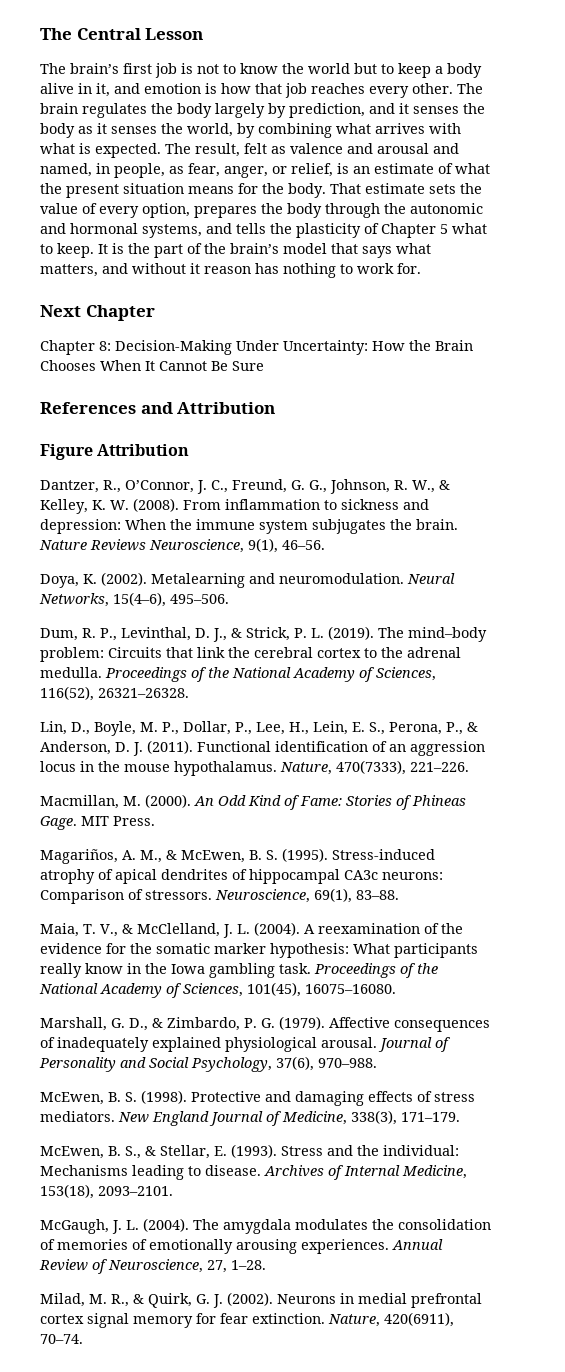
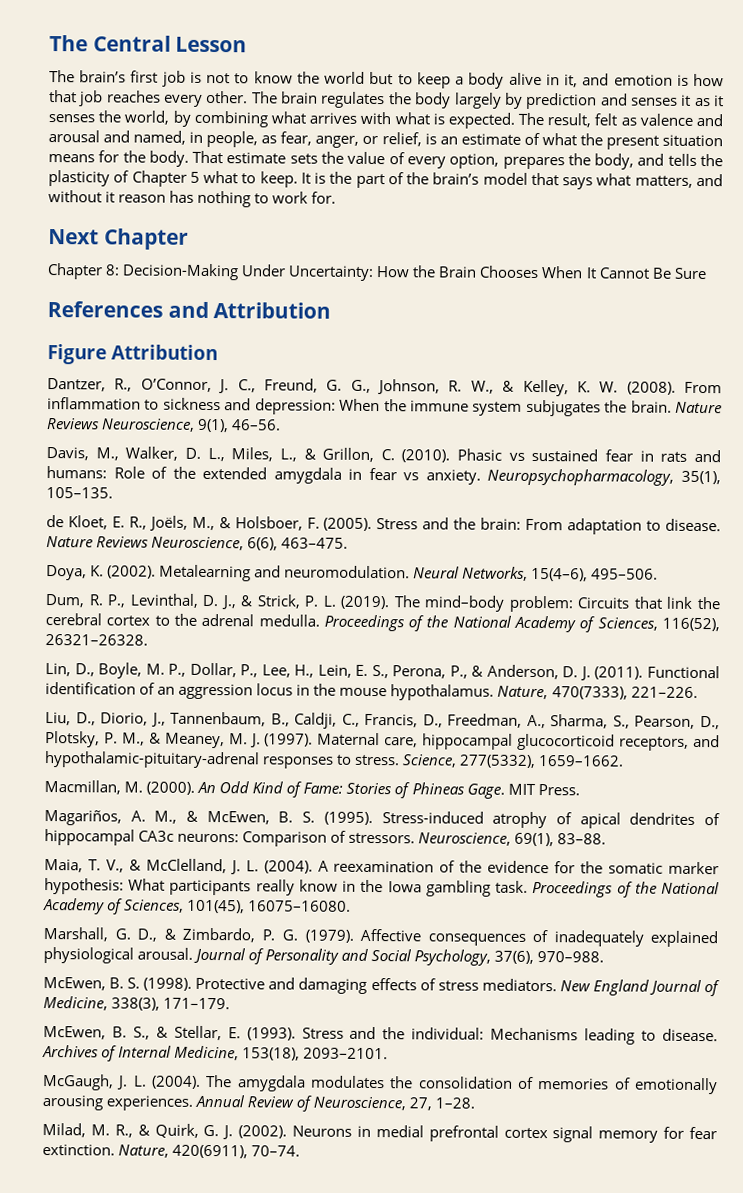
- The brain regulates the body largely by prediction, and it senses the body as it senses the world, by combining what arrives with what is expected.
+ The brain regulates the body largely by prediction and senses it as it senses the world, by combining what arrives with what is expected.
- That estimate sets the value of every option, prepares the body through the autonomic and hormonal systems, and tells the plasticity of Chapter 5 what to keep.
+ That estimate sets the value of every option, prepares the body, and tells the plasticity of Chapter 5 what to keep.
+ Davis, M., Walker, D. L., Miles, L., & Grillon, C. (2010). Phasic vs sustained fear in rats and humans: Role of the extended amygdala in fear vs anxiety. Neuropsychopharmacology, 35(1), 105–135.
+ de Kloet, E. R., Joëls, M., & Holsboer, F. (2005). Stress and the brain: From adaptation to disease. Nature Reviews Neuroscience, 6(6), 463–475.
+ Liu, D., Diorio, J., Tannenbaum, B., Caldji, C., Francis, D., Freedman, A., Sharma, S., Pearson, D., Plotsky, P. M., & Meaney, M. J. (1997). Maternal care, hippocampal glucocorticoid receptors, and hypothalamic-pituitary-adrenal responses to stress. Science, 277(5332), 1659–1662.

